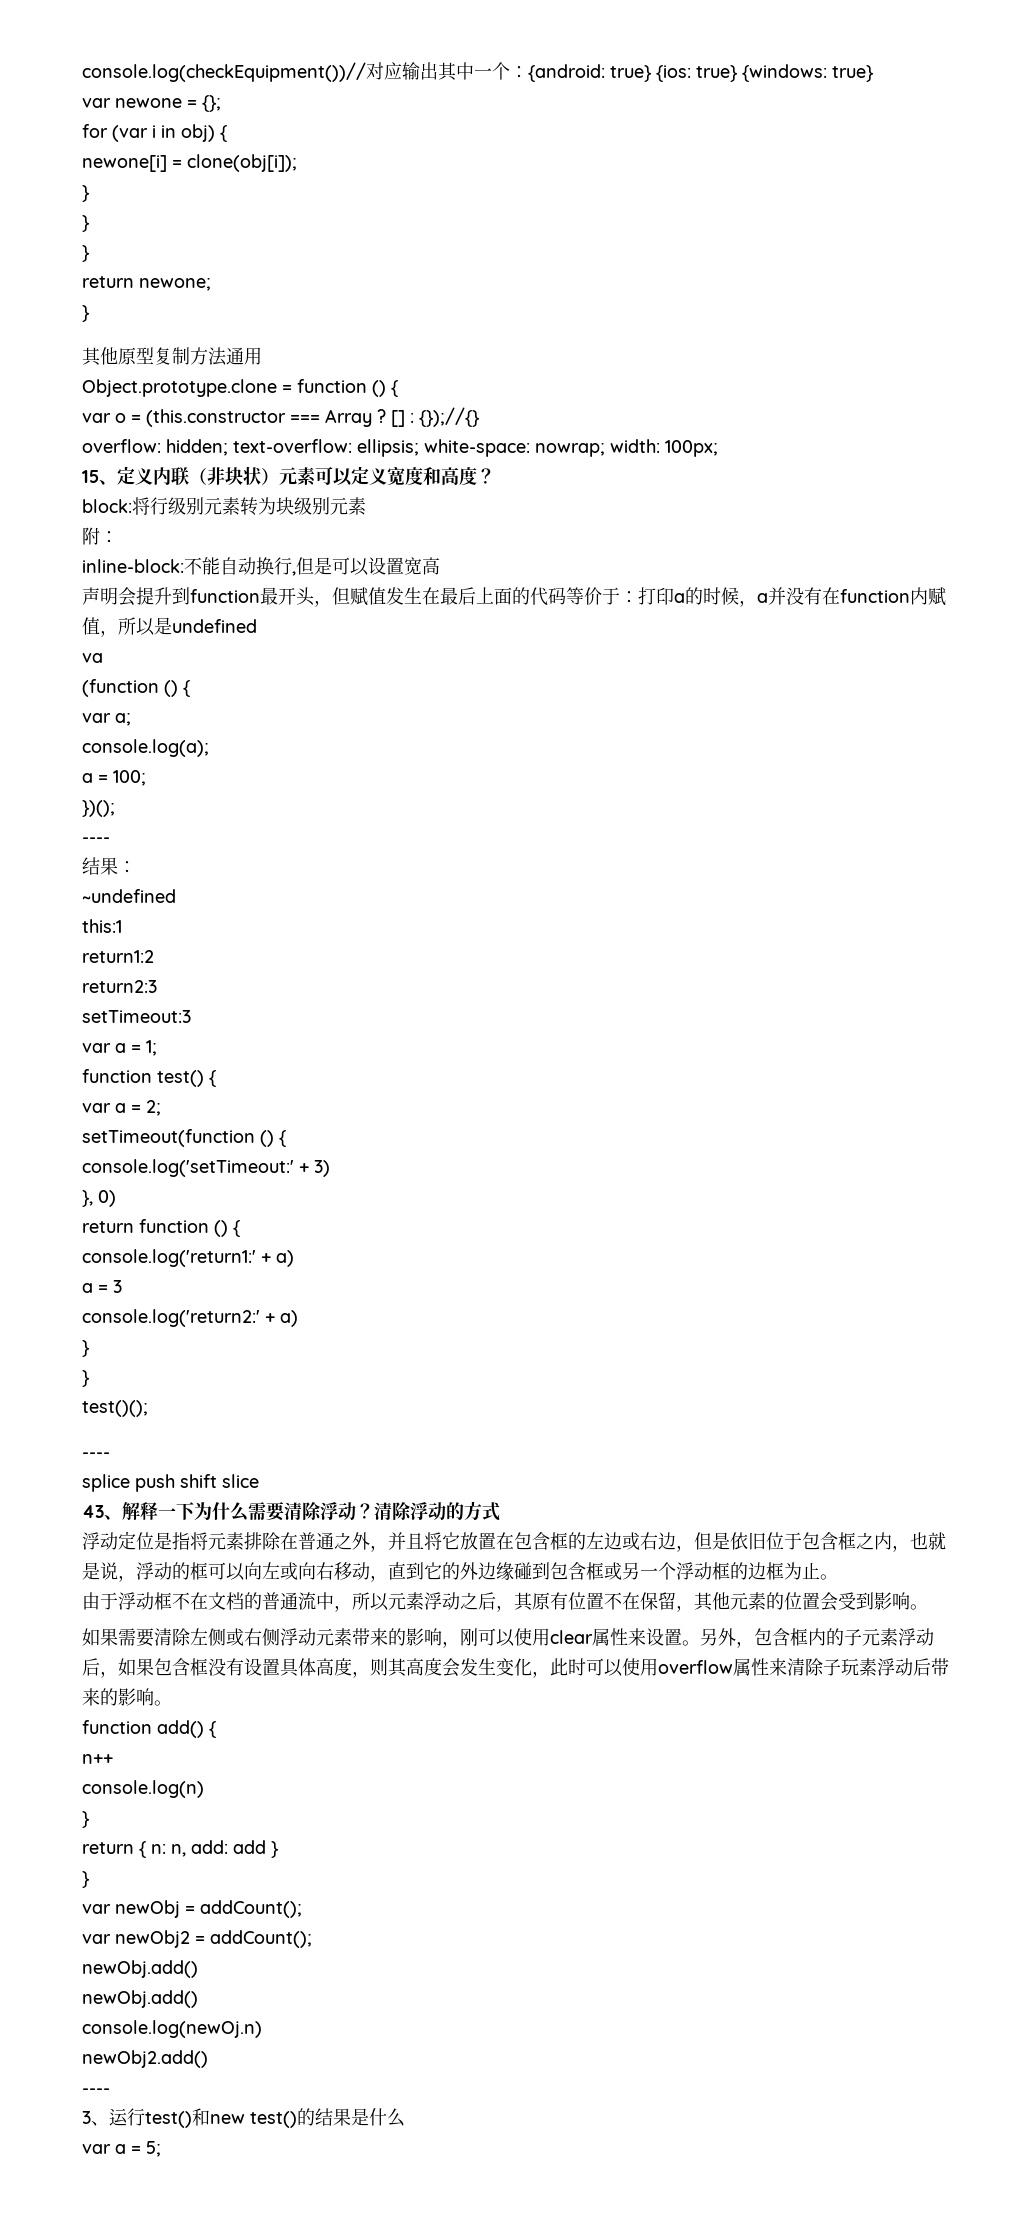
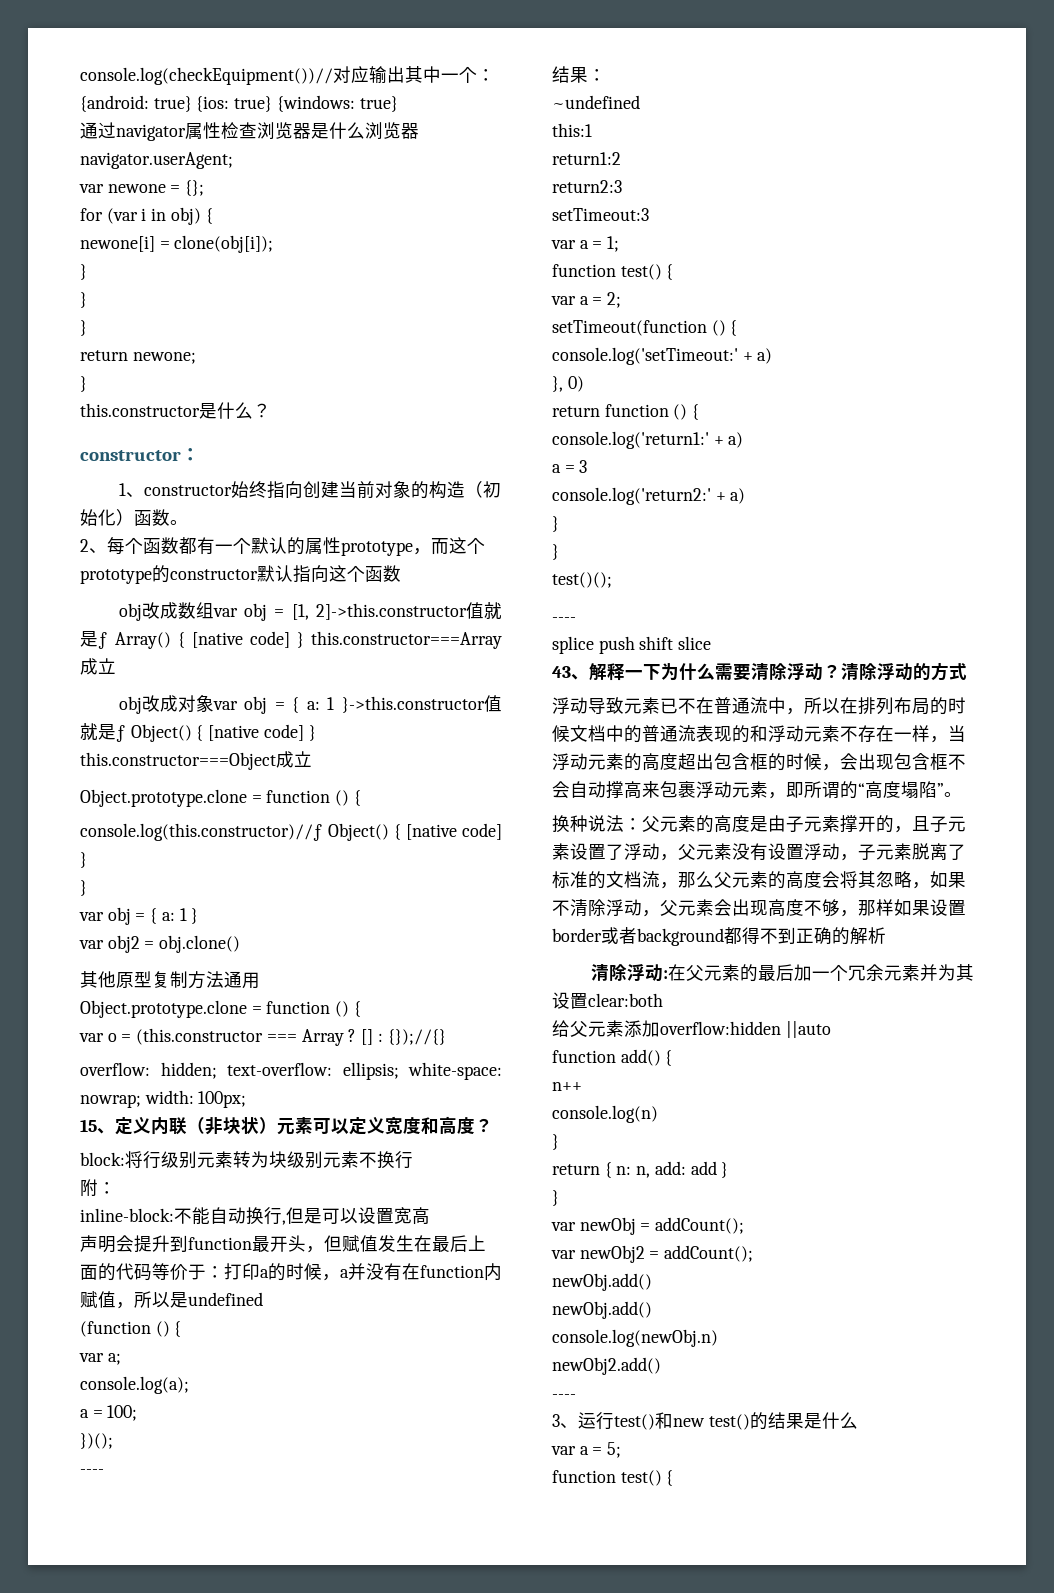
+ 通过navigator属性检查浏览器是什么浏览器navigator.userAgent;
+ this.constructor是什么？
+ constructor：
+ 1、constructor始终指向创建当前对象的构造（初始化）函数。
+ 2、每个函数都有一个默认的属性prototype，而这个prototype的constructor默认指向这个函数
+ obj改成数组var obj = [1, 2]->this.constructor值就是ƒ Array() { [native code] } this.constructor===Array成立
+ obj改成对象var obj = { a: 1 }->this.constructor值就是ƒ Object() { [native code] } this.constructor===Object成立
+ Object.prototype.clone = function () {
+ console.log(this.constructor)//ƒ Object() { [native code] }
+ }
+ var obj = { a: 1 }
+ var obj2 = obj.clone()
- block:将行级别元素转为块级别元素
+ block:将行级别元素转为块级别元素不换行
- va
- console.log('setTimeout:' + 3)
+ console.log('setTimeout:' + a)
- 浮动定位是指将元素排除在普通之外，并且将它放置在包含框的左边或右边，但是依旧位于包含框之内，也就是说，浮动的框可以向左或向右移动，直到它的外边缘碰到包含框或另一个浮动框的边框为止。
- 由于浮动框不在文档的普通流中，所以元素浮动之后，其原有位置不在保留，其他元素的位置会受到影响。
- 如果需要清除左侧或右侧浮动元素带来的影响，刚可以使用clear属性来设置。另外，包含框内的子元素浮动后，如果包含框没有设置具体高度，则其高度会发生变化，此时可以使用overflow属性来清除子玩素浮动后带来的影响。
+ 浮动导致元素已不在普通流中，所以在排列布局的时候文档中的普通流表现的和浮动元素不存在一样，当浮动元素的高度超出包含框的时候，会出现包含框不会自动撑高来包裹浮动元素，即所谓的“高度塌陷”。
+ 换种说法：父元素的高度是由子元素撑开的，且子元素设置了浮动，父元素没有设置浮动，子元素脱离了标准的文档流，那么父元素的高度会将其忽略，如果不清除浮动，父元素会出现高度不够，那样如果设置border或者background都得不到正确的解析
+ 清除浮动:在父元素的最后加一个冗余元素并为其设置clear:both
+ 给父元素添加overflow:hidden ||auto
- console.log(newOj.n)
+ console.log(newObj.n)
  var a = 5;
+ function test() {

